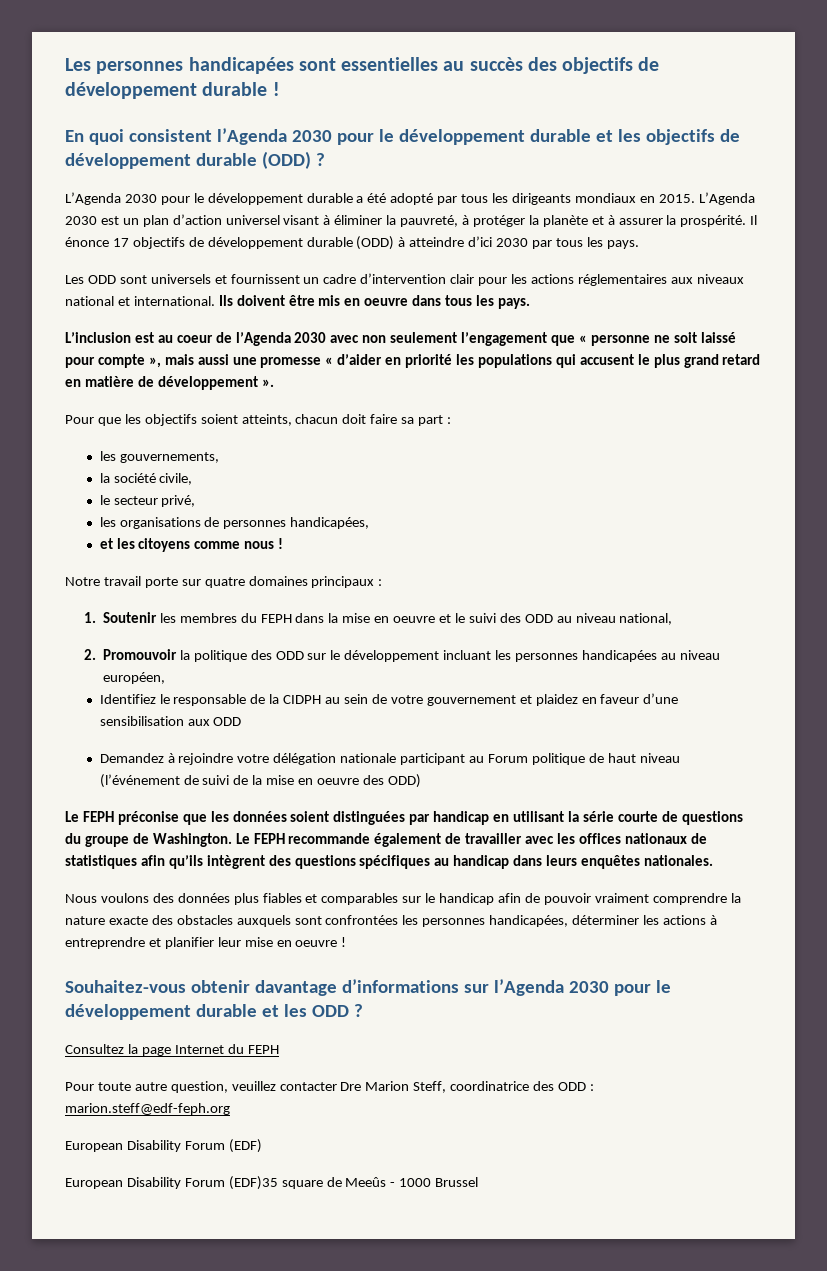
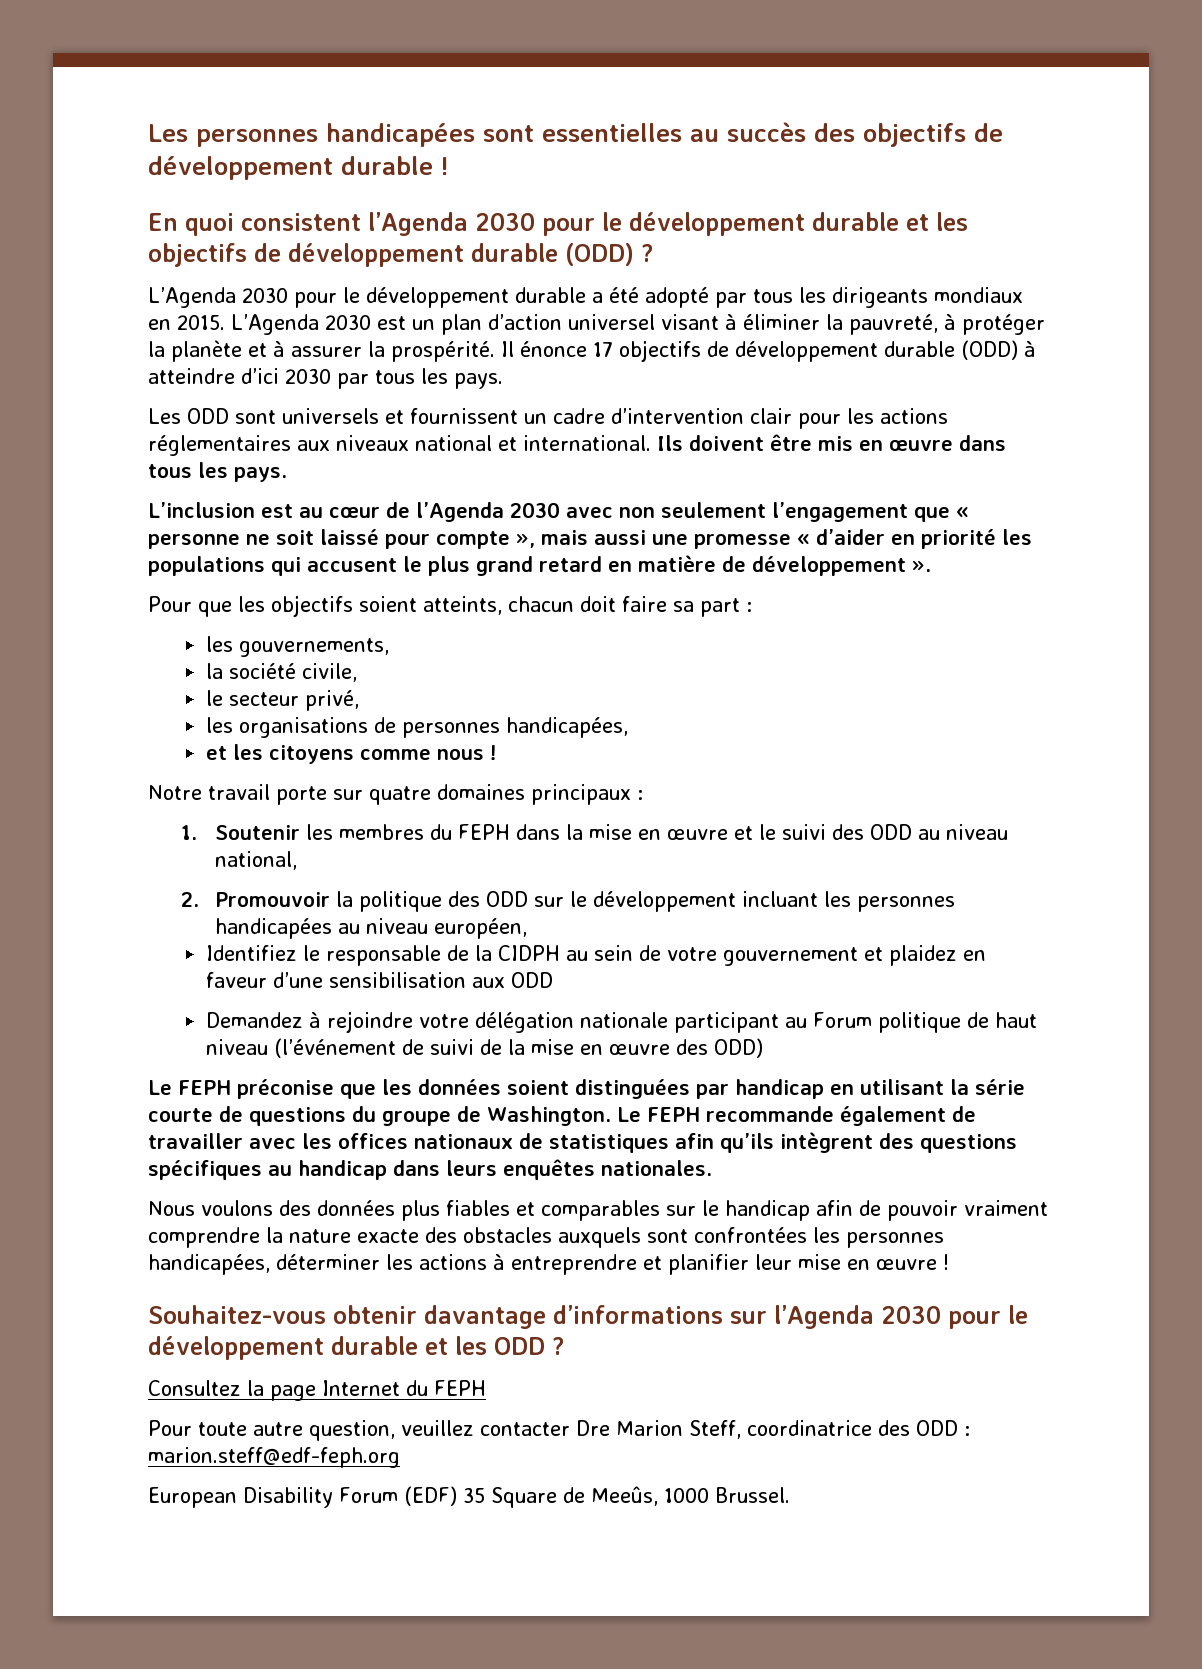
- Ils doivent être mis en oeuvre dans tous les pays.
+ Ils doivent être mis en œuvre dans tous les pays.
- L’inclusion est au coeur de l’Agenda 2030 avec non seulement l’engagement que « personne ne soit laissé pour compte », mais aussi une promesse « d’aider en priorité les populations qui accusent le plus grand retard en matière de développement ».
+ L’inclusion est au cœur de l’Agenda 2030 avec non seulement l’engagement que « personne ne soit laissé pour compte », mais aussi une promesse « d’aider en priorité les populations qui accusent le plus grand retard en matière de développement ».
- 1. Soutenir les membres du FEPH dans la mise en oeuvre et le suivi des ODD au niveau national,
+ 1. Soutenir les membres du FEPH dans la mise en œuvre et le suivi des ODD au niveau national,
- Demandez à rejoindre votre délégation nationale participant au Forum politique de haut niveau (l’événement de suivi de la mise en oeuvre des ODD)
+ Demandez à rejoindre votre délégation nationale participant au Forum politique de haut niveau (l’événement de suivi de la mise en œuvre des ODD)
- Nous voulons des données plus fiables et comparables sur le handicap afin de pouvoir vraiment comprendre la nature exacte des obstacles auxquels sont confrontées les personnes handicapées, déterminer les actions à entreprendre et planifier leur mise en oeuvre !
+ Nous voulons des données plus fiables et comparables sur le handicap afin de pouvoir vraiment comprendre la nature exacte des obstacles auxquels sont confrontées les personnes handicapées, déterminer les actions à entreprendre et planifier leur mise en œuvre !
- European Disability Forum (EDF)
- European Disability Forum (EDF)35 square de Meeûs - 1000 Brussel
+ European Disability Forum (EDF) 35 Square de Meeûs, 1000 Brussel.

